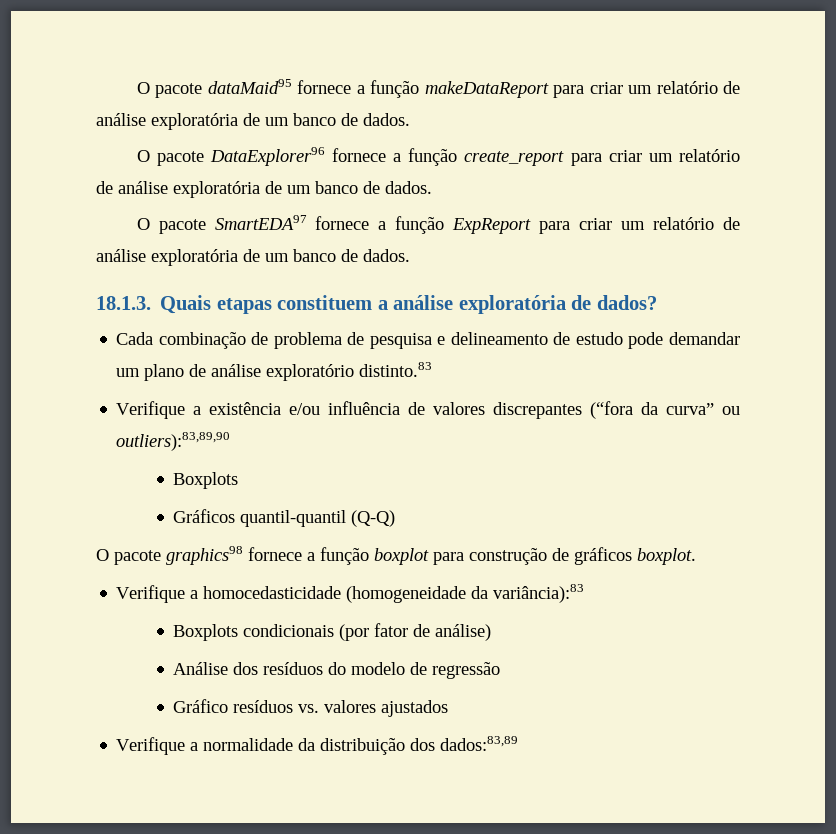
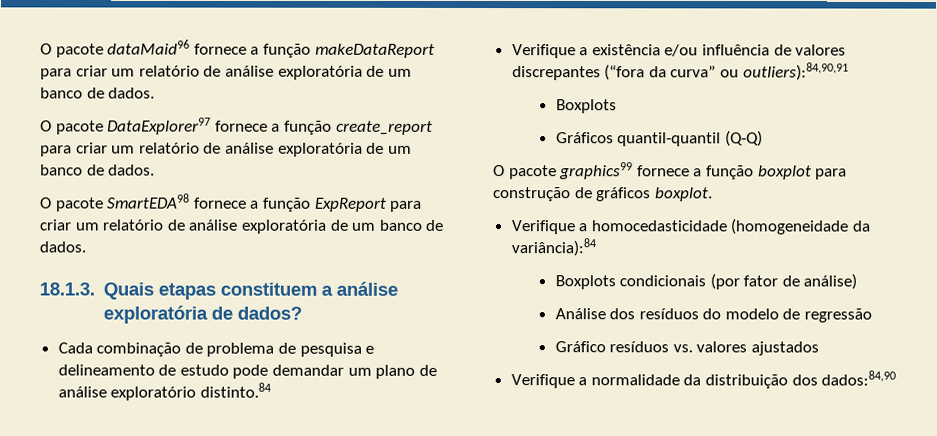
- O pacote dataMaid95 fornece a função makeDataReport para criar um relatório de análise exploratória de um banco de dados.
+ O pacote dataMaid96 fornece a função makeDataReport para criar um relatório de análise exploratória de um banco de dados.
- O pacote DataExplorer96 fornece a função create_report para criar um relatório de análise exploratória de um banco de dados.
+ O pacote DataExplorer97 fornece a função create_report para criar um relatório de análise exploratória de um banco de dados.
- O pacote SmartEDA97 fornece a função ExpReport para criar um relatório de análise exploratória de um banco de dados.
+ O pacote SmartEDA98 fornece a função ExpReport para criar um relatório de análise exploratória de um banco de dados.
- Cada combinação de problema de pesquisa e delineamento de estudo pode demandar um plano de análise exploratório distinto.83
+ Cada combinação de problema de pesquisa e delineamento de estudo pode demandar um plano de análise exploratório distinto.84
- Verifique a existência e/ou influência de valores discrepantes (“fora da curva” ou outliers):83,89,90
+ Verifique a existência e/ou influência de valores discrepantes (“fora da curva” ou outliers):84,90,91
- O pacote graphics98 fornece a função boxplot para construção de gráficos boxplot.
+ O pacote graphics99 fornece a função boxplot para construção de gráficos boxplot.
- Verifique a homocedasticidade (homogeneidade da variância):83
+ Verifique a homocedasticidade (homogeneidade da variância):84
- Verifique a normalidade da distribuição dos dados:83,89
+ Verifique a normalidade da distribuição dos dados:84,90

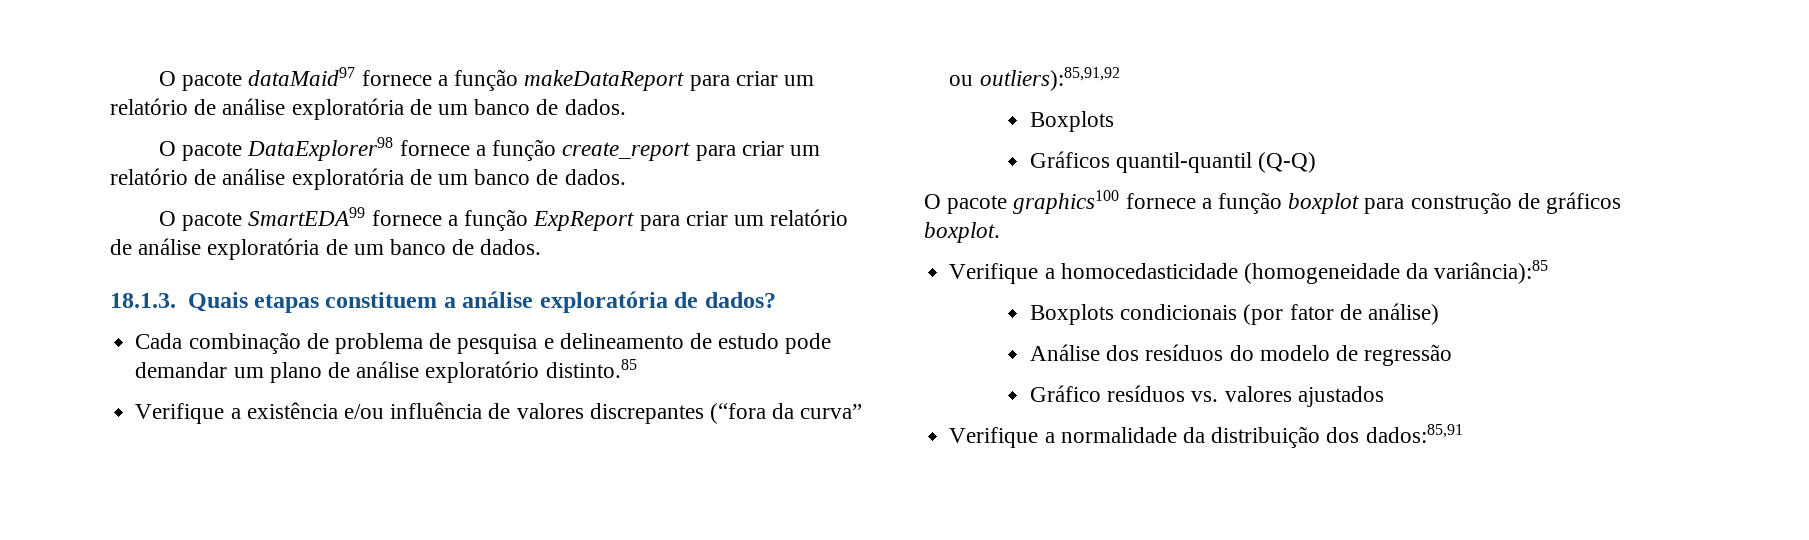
- O pacote dataMaid96 fornece a função makeDataReport para criar um relatório de análise exploratória de um banco de dados.
+ O pacote dataMaid97 fornece a função makeDataReport para criar um relatório de análise exploratória de um banco de dados.
- O pacote DataExplorer97 fornece a função create_report para criar um relatório de análise exploratória de um banco de dados.
+ O pacote DataExplorer98 fornece a função create_report para criar um relatório de análise exploratória de um banco de dados.
- O pacote SmartEDA98 fornece a função ExpReport para criar um relatório de análise exploratória de um banco de dados.
+ O pacote SmartEDA99 fornece a função ExpReport para criar um relatório de análise exploratória de um banco de dados.
- Cada combinação de problema de pesquisa e delineamento de estudo pode demandar um plano de análise exploratório distinto.84
+ Cada combinação de problema de pesquisa e delineamento de estudo pode demandar um plano de análise exploratório distinto.85
- Verifique a existência e/ou influência de valores discrepantes (“fora da curva” ou outliers):84,90,91
+ Verifique a existência e/ou influência de valores discrepantes (“fora da curva” ou outliers):85,91,92
- O pacote graphics99 fornece a função boxplot para construção de gráficos boxplot.
+ O pacote graphics100 fornece a função boxplot para construção de gráficos boxplot.
- Verifique a homocedasticidade (homogeneidade da variância):84
+ Verifique a homocedasticidade (homogeneidade da variância):85
- Verifique a normalidade da distribuição dos dados:84,90
+ Verifique a normalidade da distribuição dos dados:85,91

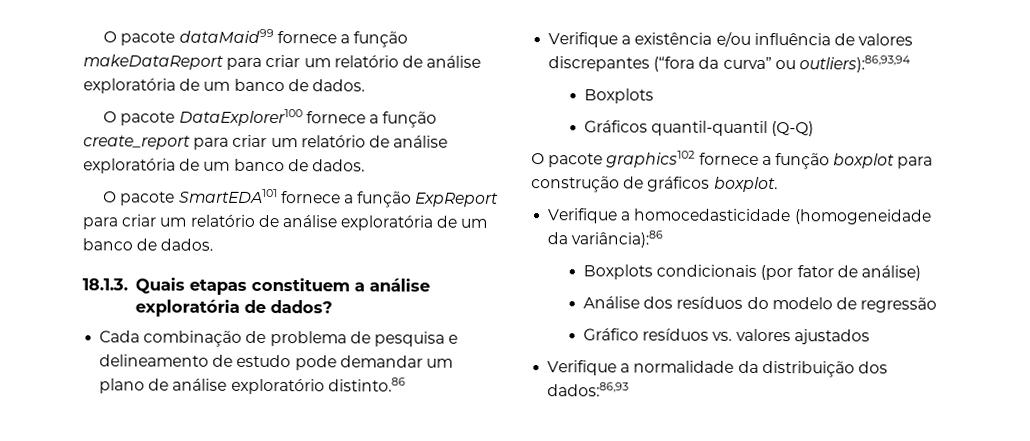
- O pacote dataMaid97 fornece a função makeDataReport para criar um relatório de análise exploratória de um banco de dados.
+ O pacote dataMaid99 fornece a função makeDataReport para criar um relatório de análise exploratória de um banco de dados.
- O pacote DataExplorer98 fornece a função create_report para criar um relatório de análise exploratória de um banco de dados.
+ O pacote DataExplorer100 fornece a função create_report para criar um relatório de análise exploratória de um banco de dados.
- O pacote SmartEDA99 fornece a função ExpReport para criar um relatório de análise exploratória de um banco de dados.
+ O pacote SmartEDA101 fornece a função ExpReport para criar um relatório de análise exploratória de um banco de dados.
- Cada combinação de problema de pesquisa e delineamento de estudo pode demandar um plano de análise exploratório distinto.85
+ Cada combinação de problema de pesquisa e delineamento de estudo pode demandar um plano de análise exploratório distinto.86
- Verifique a existência e/ou influência de valores discrepantes (“fora da curva” ou outliers):85,91,92
+ Verifique a existência e/ou influência de valores discrepantes (“fora da curva” ou outliers):86,93,94
- O pacote graphics100 fornece a função boxplot para construção de gráficos boxplot.
+ O pacote graphics102 fornece a função boxplot para construção de gráficos boxplot.
- Verifique a homocedasticidade (homogeneidade da variância):85
+ Verifique a homocedasticidade (homogeneidade da variância):86
- Verifique a normalidade da distribuição dos dados:85,91
+ Verifique a normalidade da distribuição dos dados:86,93

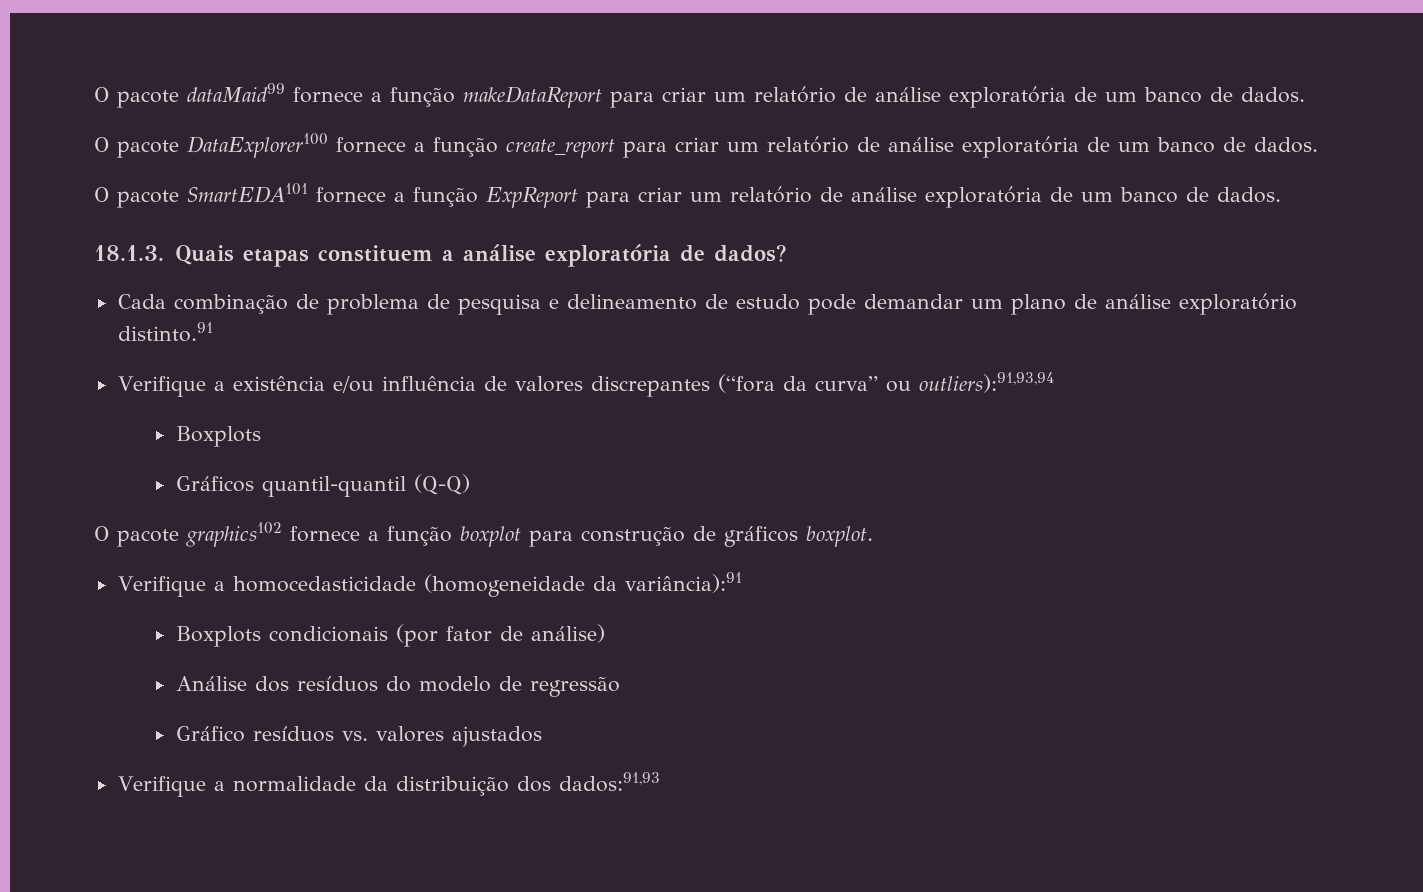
- Cada combinação de problema de pesquisa e delineamento de estudo pode demandar um plano de análise exploratório distinto.86
+ Cada combinação de problema de pesquisa e delineamento de estudo pode demandar um plano de análise exploratório distinto.91
- Verifique a existência e/ou influência de valores discrepantes (“fora da curva” ou outliers):86,93,94
+ Verifique a existência e/ou influência de valores discrepantes (“fora da curva” ou outliers):91,93,94
- Verifique a homocedasticidade (homogeneidade da variância):86
+ Verifique a homocedasticidade (homogeneidade da variância):91
- Verifique a normalidade da distribuição dos dados:86,93
+ Verifique a normalidade da distribuição dos dados:91,93

